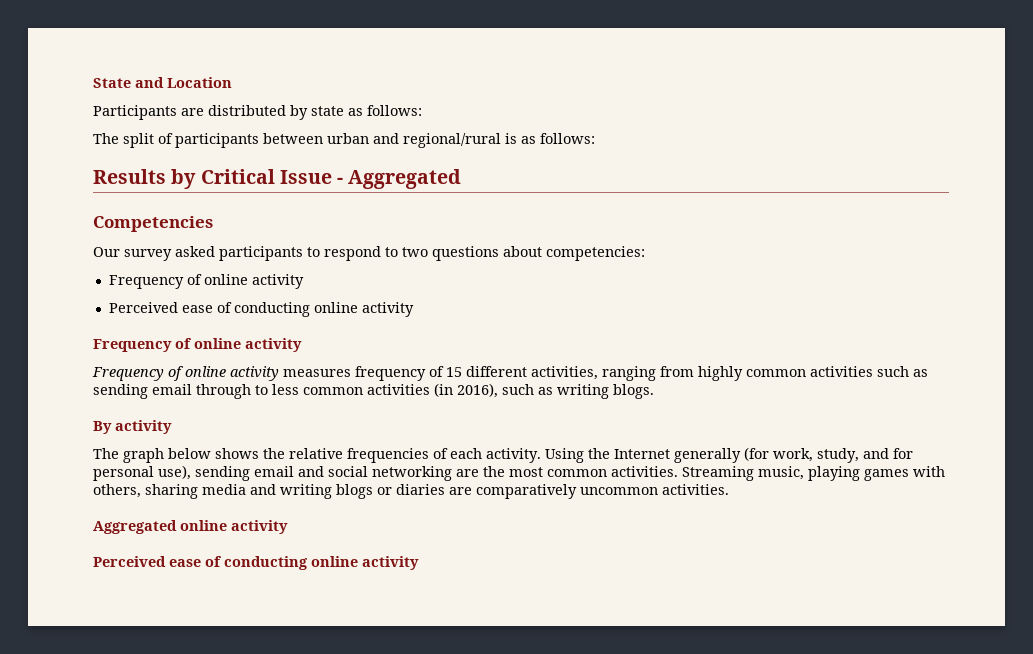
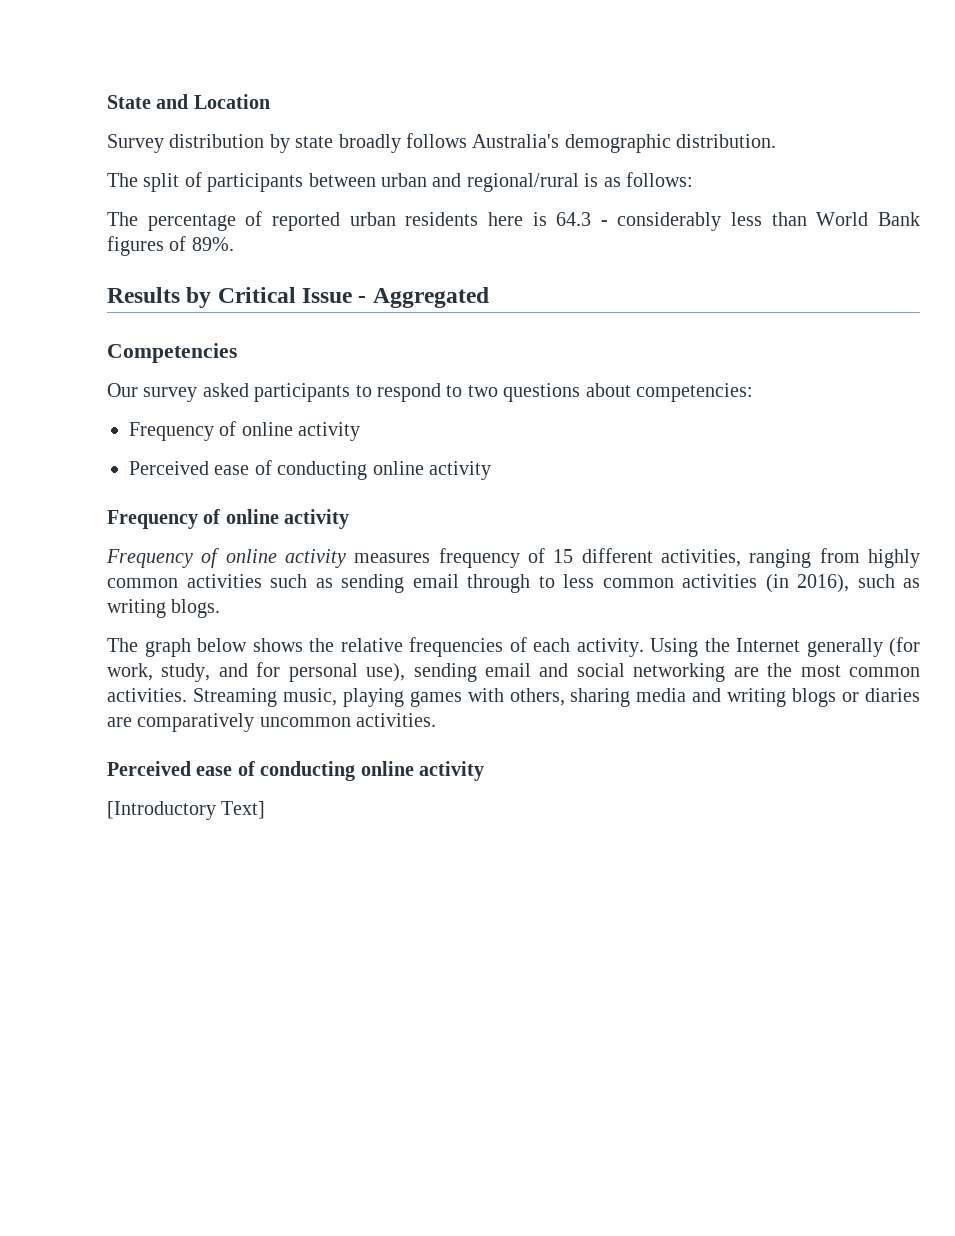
- Participants are distributed by state as follows:
+ Survey distribution by state broadly follows Australia's demographic distribution.
+ The percentage of reported urban residents here is 64.3 - considerably less than World Bank figures of 89%.
- By activity
  Streaming music, playing games with others, sharing media and writing blogs or diaries are comparatively uncommon activities.
- Aggregated online activity
  Perceived ease of conducting online activity
+ [Introductory Text]

